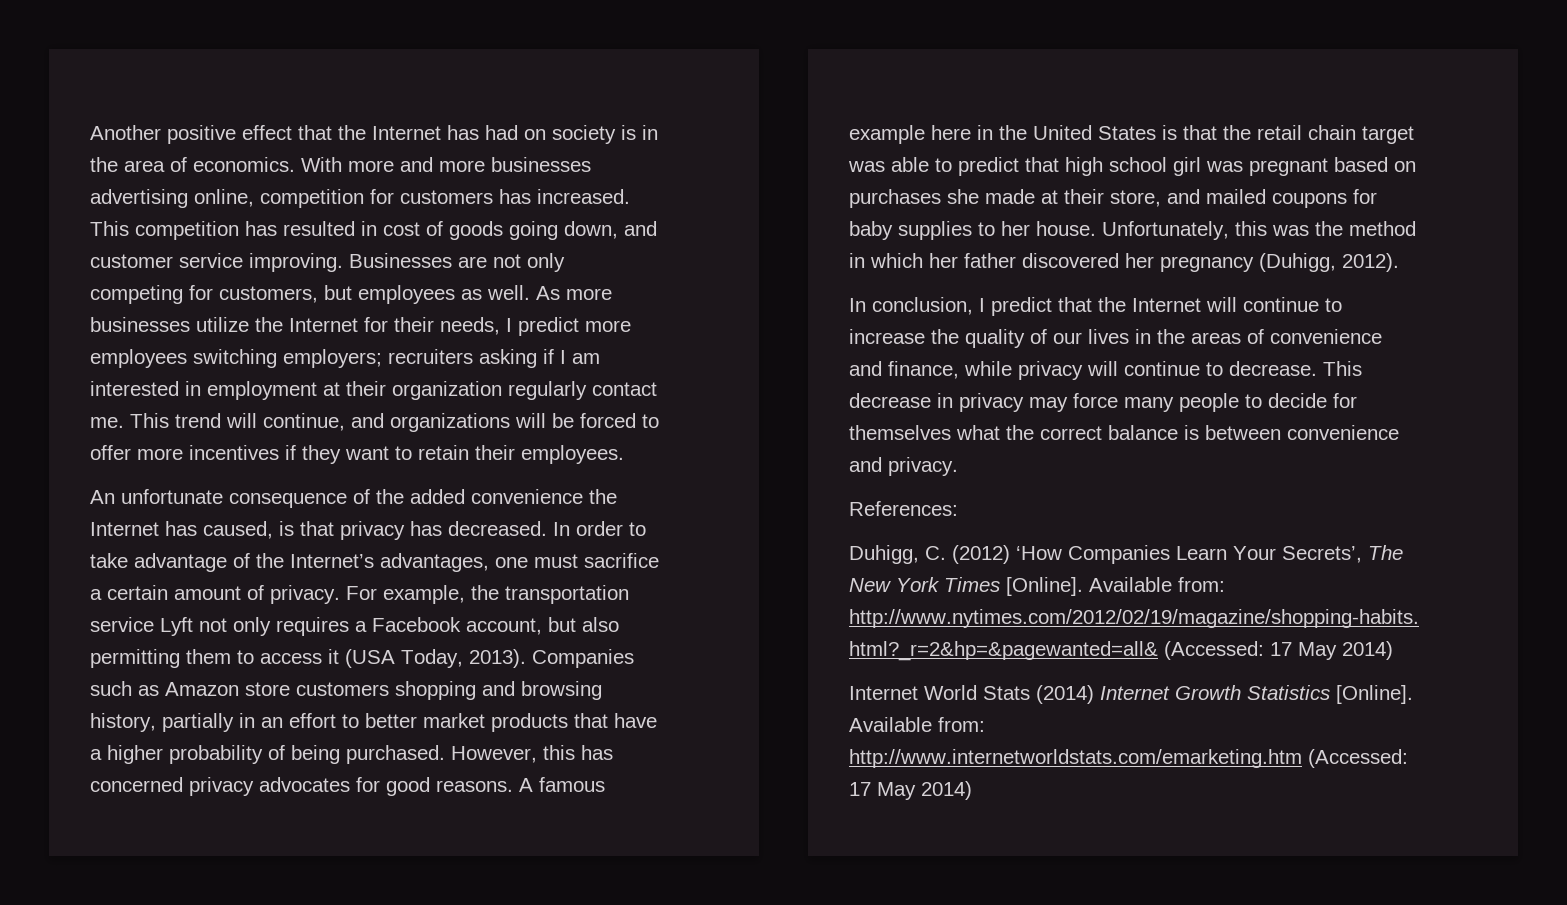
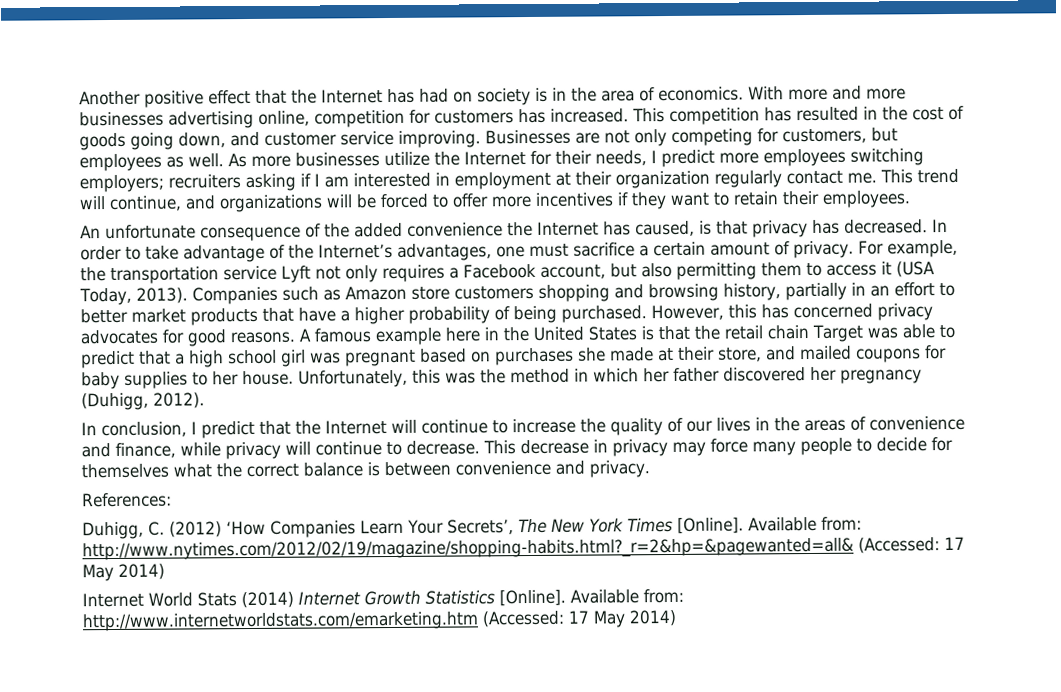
- This competition has resulted in cost of goods going down, and customer service improving.
+ This competition has resulted in the cost of goods going down, and customer service improving.
- A famous example here in the United States is that the retail chain target was able to predict that high school girl was pregnant based on purchases she made at their store, and mailed coupons for baby supplies to her house.
+ A famous example here in the United States is that the retail chain Target was able to predict that a high school girl was pregnant based on purchases she made at their store, and mailed coupons for baby supplies to her house.

